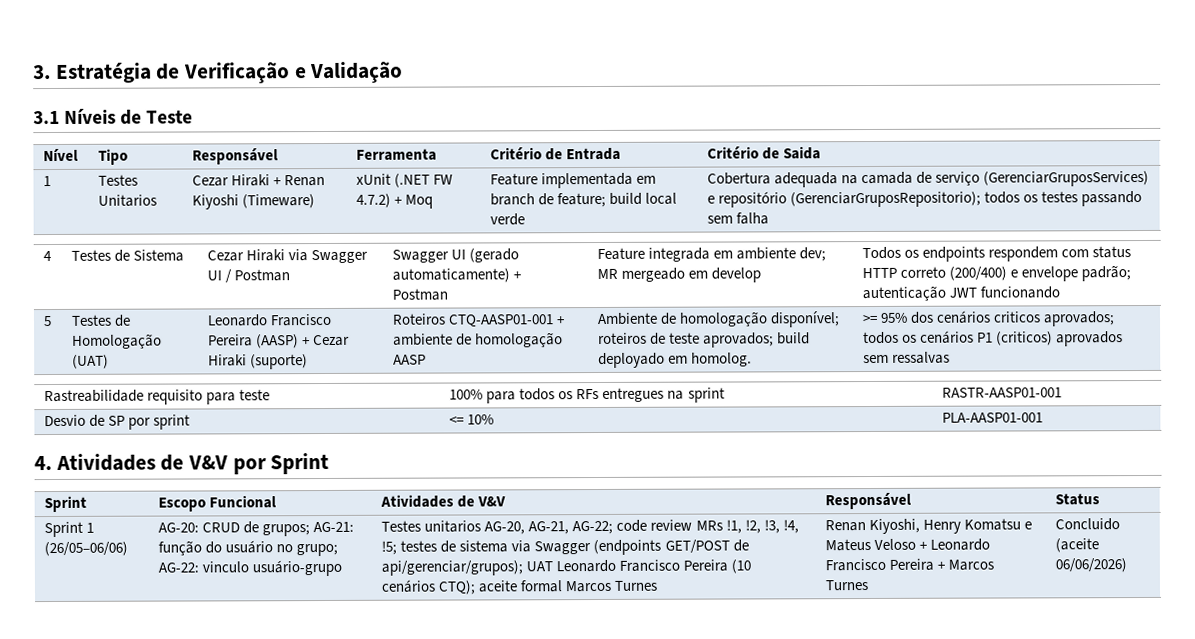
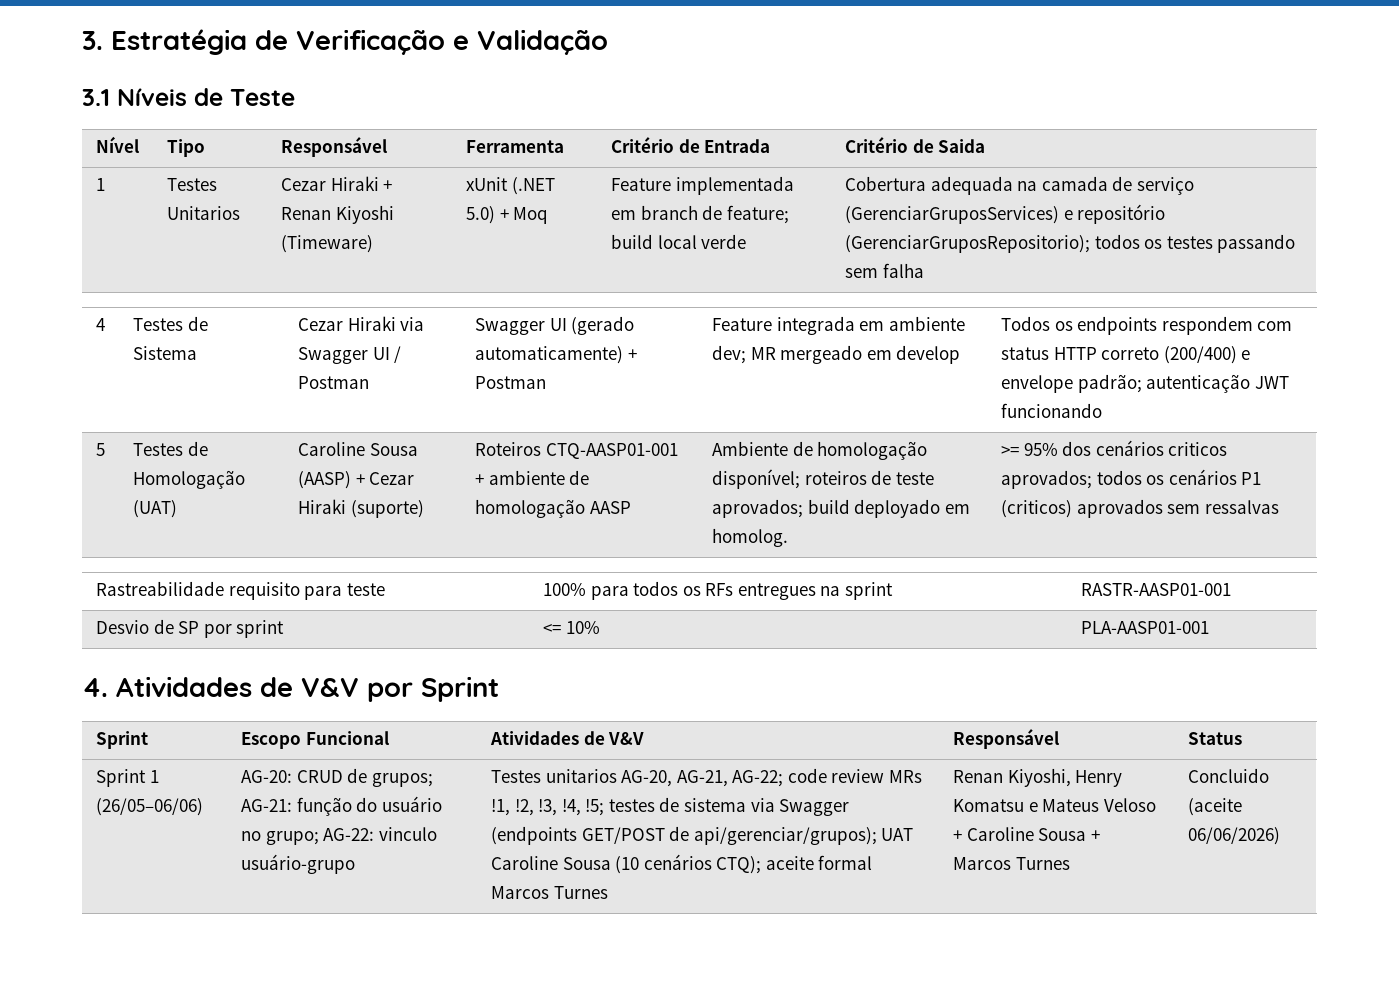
- 1 | Testes Unitarios | Cezar Hiraki + Renan Kiyoshi (Timeware) | xUnit (.NET FW 4.7.2) + Moq | Feature implementada em branch de feature; build local verde | Cobertura adequada na camada de serviço (GerenciarGruposServices) e repositório (GerenciarGruposRepositorio); todos os testes passando sem falha
+ 1 | Testes Unitarios | Cezar Hiraki + Renan Kiyoshi (Timeware) | xUnit (.NET 5.0) + Moq | Feature implementada em branch de feature; build local verde | Cobertura adequada na camada de serviço (GerenciarGruposServices) e repositório (GerenciarGruposRepositorio); todos os testes passando sem falha
- Leonardo Francisco Pereira (AASP) + Cezar Hiraki (suporte)
+ Caroline Sousa (AASP) + Cezar Hiraki (suporte)
- Testes unitarios AG-20, AG-21, AG-22; code review MRs !1, !2, !3, !4, !5; testes de sistema via Swagger (endpoints GET/POST de api/gerenciar/grupos); UAT Leonardo Francisco Pereira (10 cenários CTQ); aceite formal Marcos Turnes
+ Testes unitarios AG-20, AG-21, AG-22; code review MRs !1, !2, !3, !4, !5; testes de sistema via Swagger (endpoints GET/POST de api/gerenciar/grupos); UAT Caroline Sousa (10 cenários CTQ); aceite formal Marcos Turnes
- Renan Kiyoshi, Henry Komatsu e Mateus Veloso + Leonardo Francisco Pereira + Marcos Turnes
+ Renan Kiyoshi, Henry Komatsu e Mateus Veloso + Caroline Sousa + Marcos Turnes

